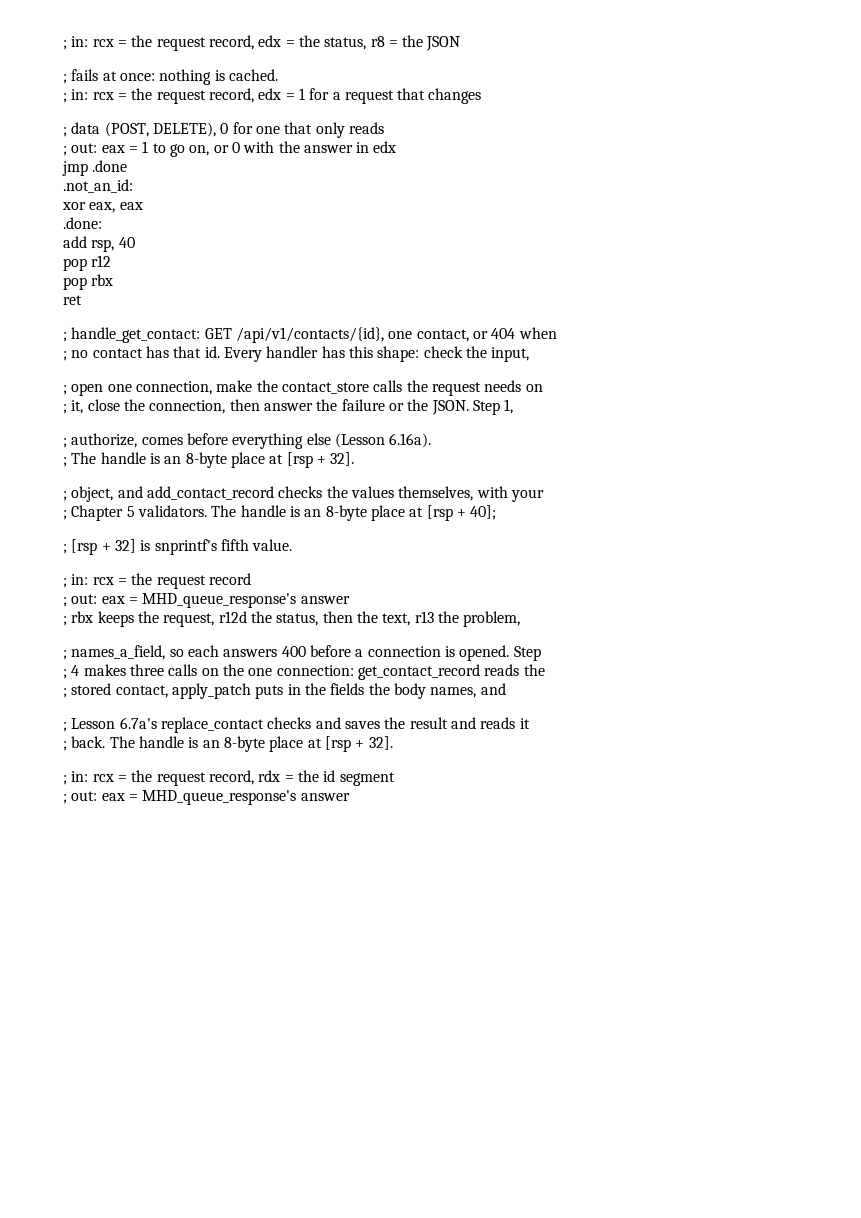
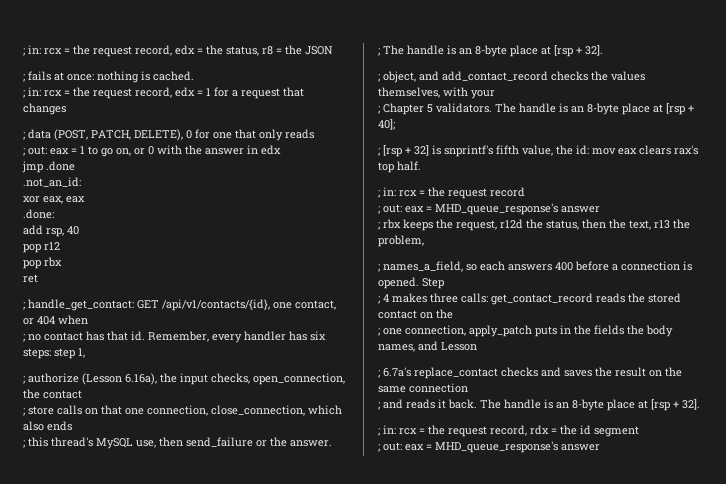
- ; data (POST, DELETE), 0 for one that only reads
+ ; data (POST, PATCH, DELETE), 0 for one that only reads
- Every handler has this shape: check the input,
- ; open one connection, make the contact_store calls the request needs on
- ; it, close the connection, then answer the failure or the JSON. Step 1,
- ; authorize, comes before everything else (Lesson 6.16a).
+ Remember, every handler has six steps: step 1,
+ ; authorize (Lesson 6.16a), the input checks, open_connection, the contact
+ ; store calls on that one connection, close_connection, which also ends
+ ; this thread's MySQL use, then send_failure or the answer.
- ; [rsp + 32] is snprintf's fifth value.
+ ; [rsp + 32] is snprintf's fifth value, the id: mov eax clears rax's top half.
- ; 4 makes three calls on the one connection: get_contact_record reads the
- ; stored contact, apply_patch puts in the fields the body names, and
- ; Lesson 6.7a's replace_contact checks and saves the result and reads it
- ; back.
+ ; 4 makes three calls: get_contact_record reads the stored contact on the
+ ; one connection, apply_patch puts in the fields the body names, and Lesson
+ ; 6.7a's replace_contact checks and saves the result on the same connection
+ ; and reads it back.

